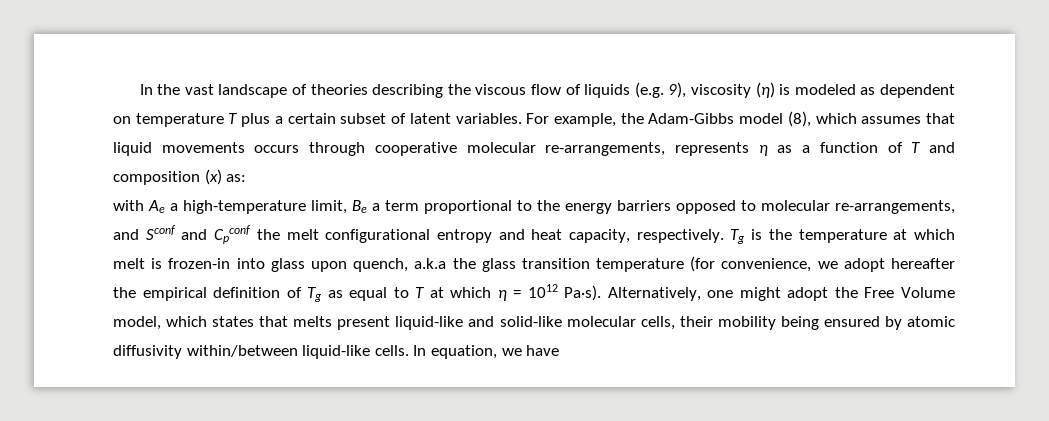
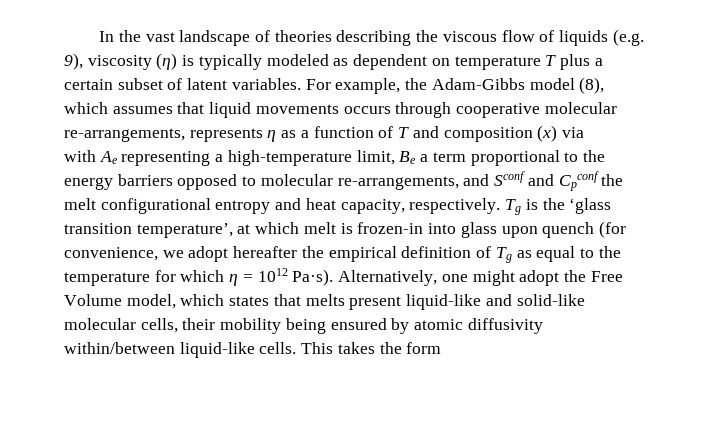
- In the vast landscape of theories describing the viscous flow of liquids (e.g. 9), viscosity (η) is modeled as dependent on temperature T plus a certain subset of latent variables.
+ In the vast landscape of theories describing the viscous flow of liquids (e.g. 9), viscosity (η) is typically modeled as dependent on temperature T plus a certain subset of latent variables.
- For example, the Adam-Gibbs model (8), which assumes that liquid movements occurs through cooperative molecular re-arrangements, represents η as a function of T and composition (x) as:
+ For example, the Adam-Gibbs model (8), which assumes that liquid movements occurs through cooperative molecular re-arrangements, represents η as a function of T and composition (x) via
- with Ae a high-temperature limit, Be a term proportional to the energy barriers opposed to molecular re-arrangements, and Sconf and Cpconf the melt configurational entropy and heat capacity, respectively.
+ with Ae representing a high-temperature limit, Be a term proportional to the energy barriers opposed to molecular re-arrangements, and Sconf and Cpconf the melt configurational entropy and heat capacity, respectively.
- Tg is the temperature at which melt is frozen-in into glass upon quench, a.k.a the glass transition temperature (for convenience, we adopt hereafter the empirical definition of Tg as equal to T at which η = 1012 Pa·s).
+ Tg is the ‘glass transition temperature’, at which melt is frozen-in into glass upon quench (for convenience, we adopt hereafter the empirical definition of Tg as equal to the temperature for which η = 1012 Pa·s).
- In equation, we have
+ This takes the form

